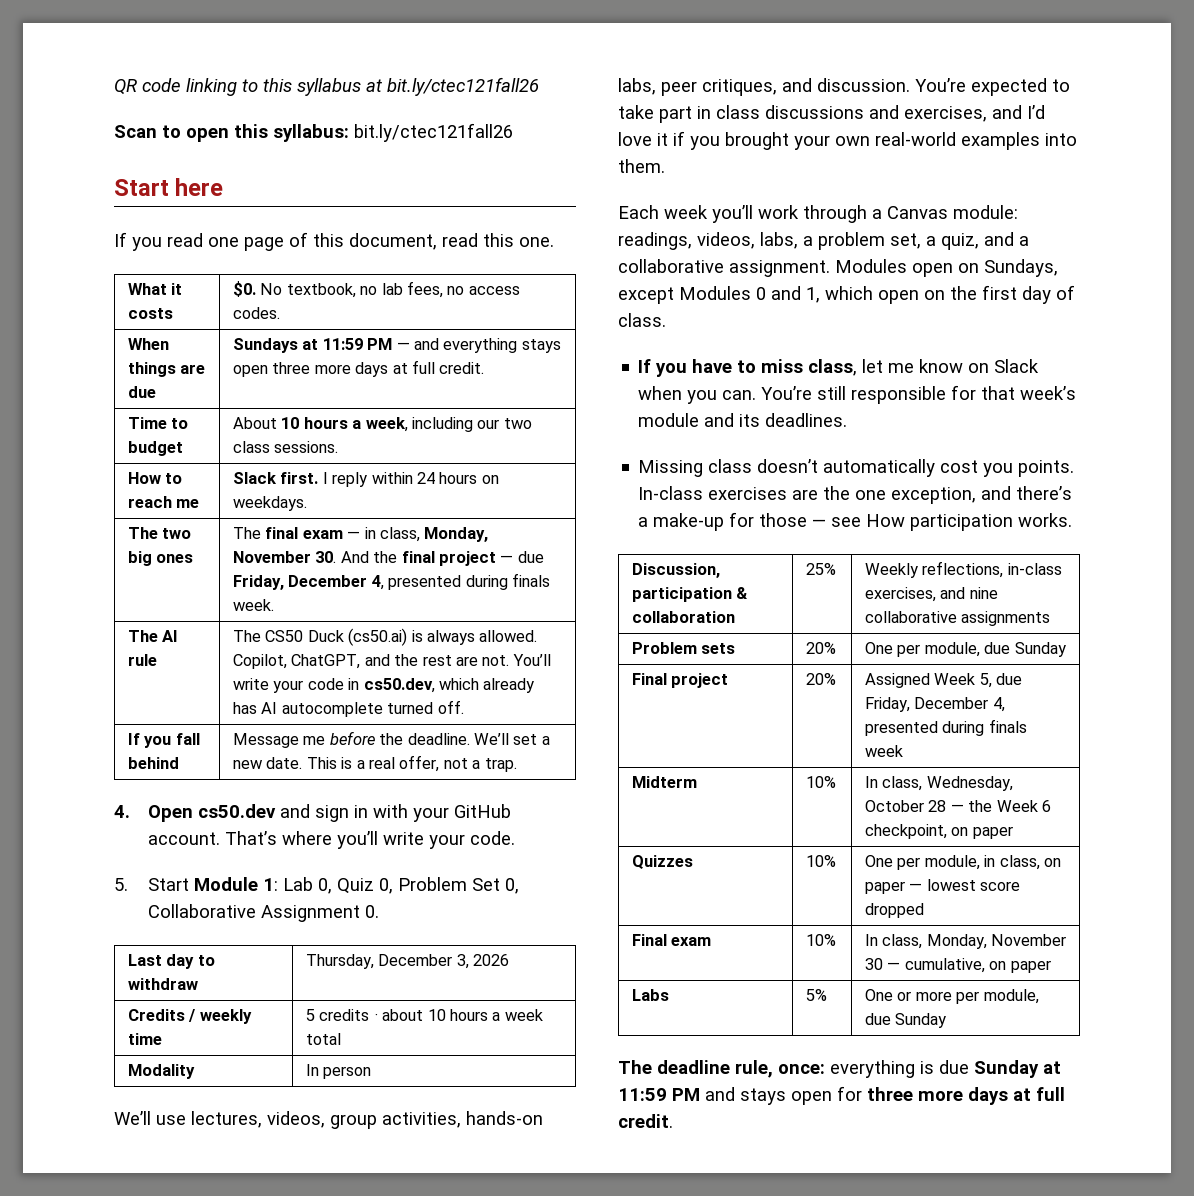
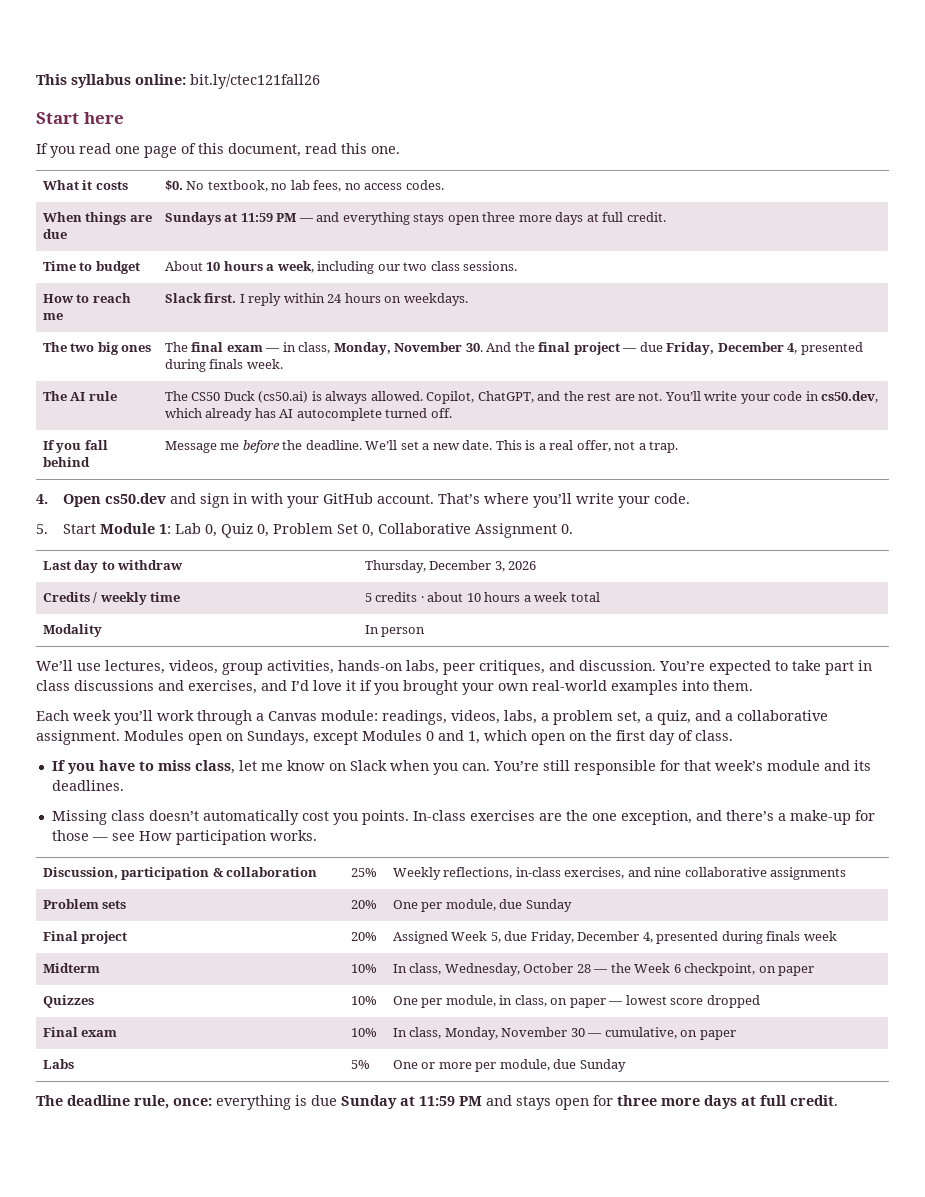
- QR code linking to this syllabus at bit.ly/ctec121fall26
- Scan to open this syllabus: bit.ly/ctec121fall26
+ This syllabus online: bit.ly/ctec121fall26

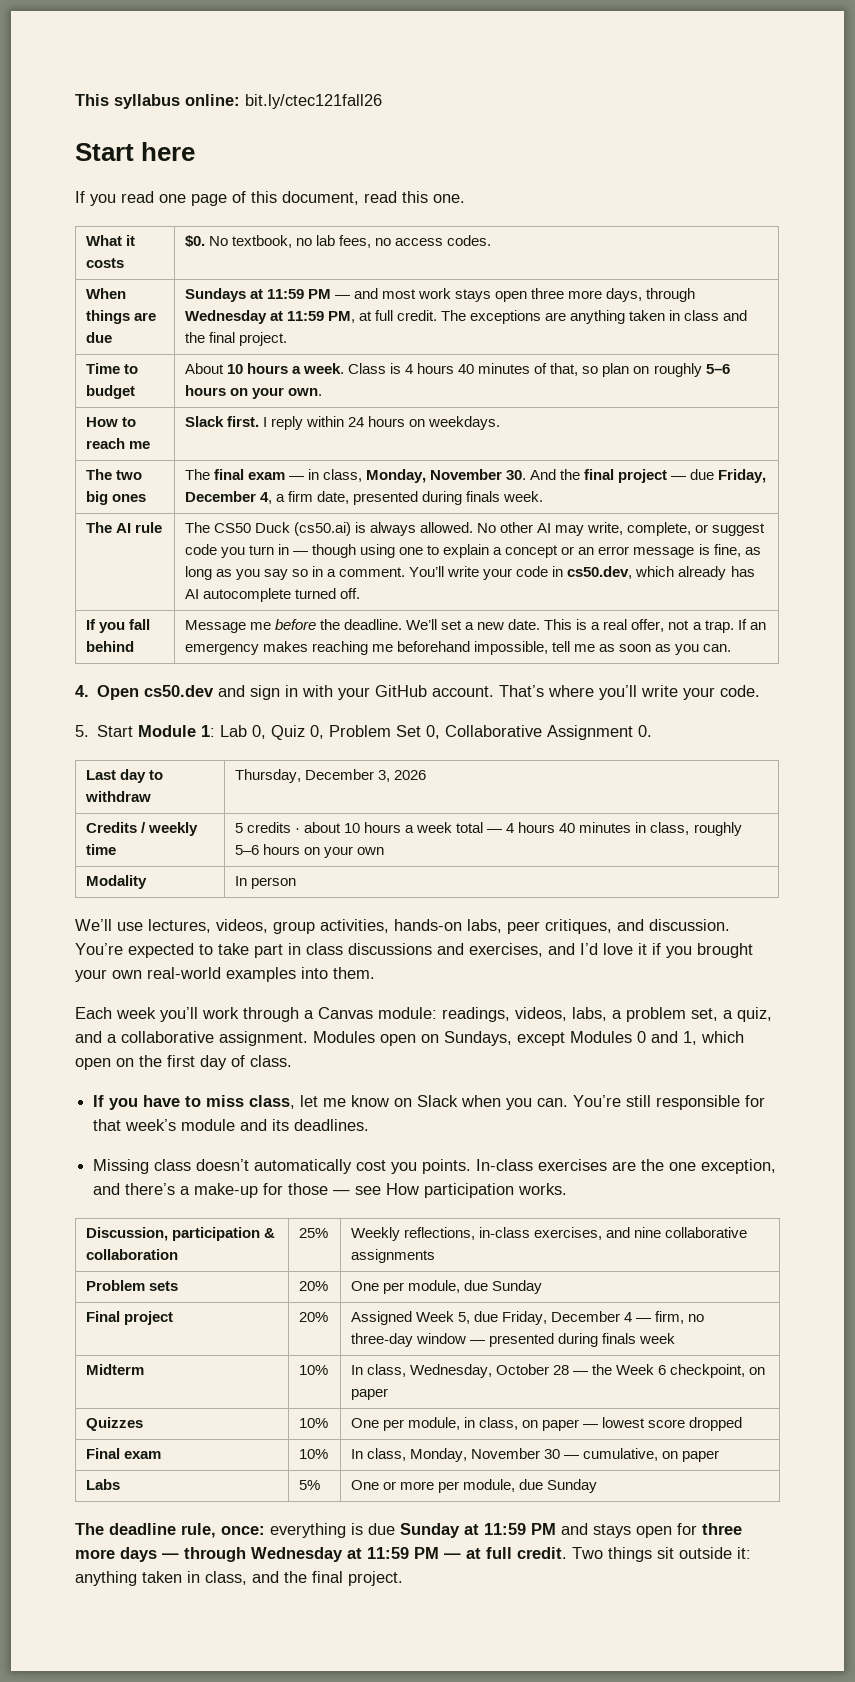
- When things are due | Sundays at 11:59 PM — and everything stays open three more days at full credit.
+ When things are due | Sundays at 11:59 PM — and most work stays open three more days, through Wednesday at 11:59 PM, at full credit. The exceptions are anything taken in class and the final project.
- Time to budget | About 10 hours a week, including our two class sessions.
+ Time to budget | About 10 hours a week. Class is 4 hours 40 minutes of that, so plan on roughly 5–6 hours on your own.
- The two big ones | The final exam — in class, Monday, November 30. And the final project — due Friday, December 4, presented during finals week.
+ The two big ones | The final exam — in class, Monday, November 30. And the final project — due Friday, December 4, a firm date, presented during finals week.
- Copilot, ChatGPT, and the rest are not.
+ No other AI may write, complete, or suggest code you turn in — though using one to explain a concept or an error message is fine, as long as you say so in a comment.
- If you fall behind | Message me before the deadline. We’ll set a new date. This is a real offer, not a trap.
+ If you fall behind | Message me before the deadline. We’ll set a new date. This is a real offer, not a trap. If an emergency makes reaching me beforehand impossible, tell me as soon as you can.
- Credits / weekly time | 5 credits · about 10 hours a week total
+ Credits / weekly time | 5 credits · about 10 hours a week total — 4 hours 40 minutes in class, roughly 5–6 hours on your own
- Final project | 20% | Assigned Week 5, due Friday, December 4, presented during finals week
+ Final project | 20% | Assigned Week 5, due Friday, December 4 — firm, no three-day window — presented during finals week
- The deadline rule, once: everything is due Sunday at 11:59 PM and stays open for three more days at full credit.
+ The deadline rule, once: everything is due Sunday at 11:59 PM and stays open for three more days — through Wednesday at 11:59 PM — at full credit. Two things sit outside it: anything taken in class, and the final project.

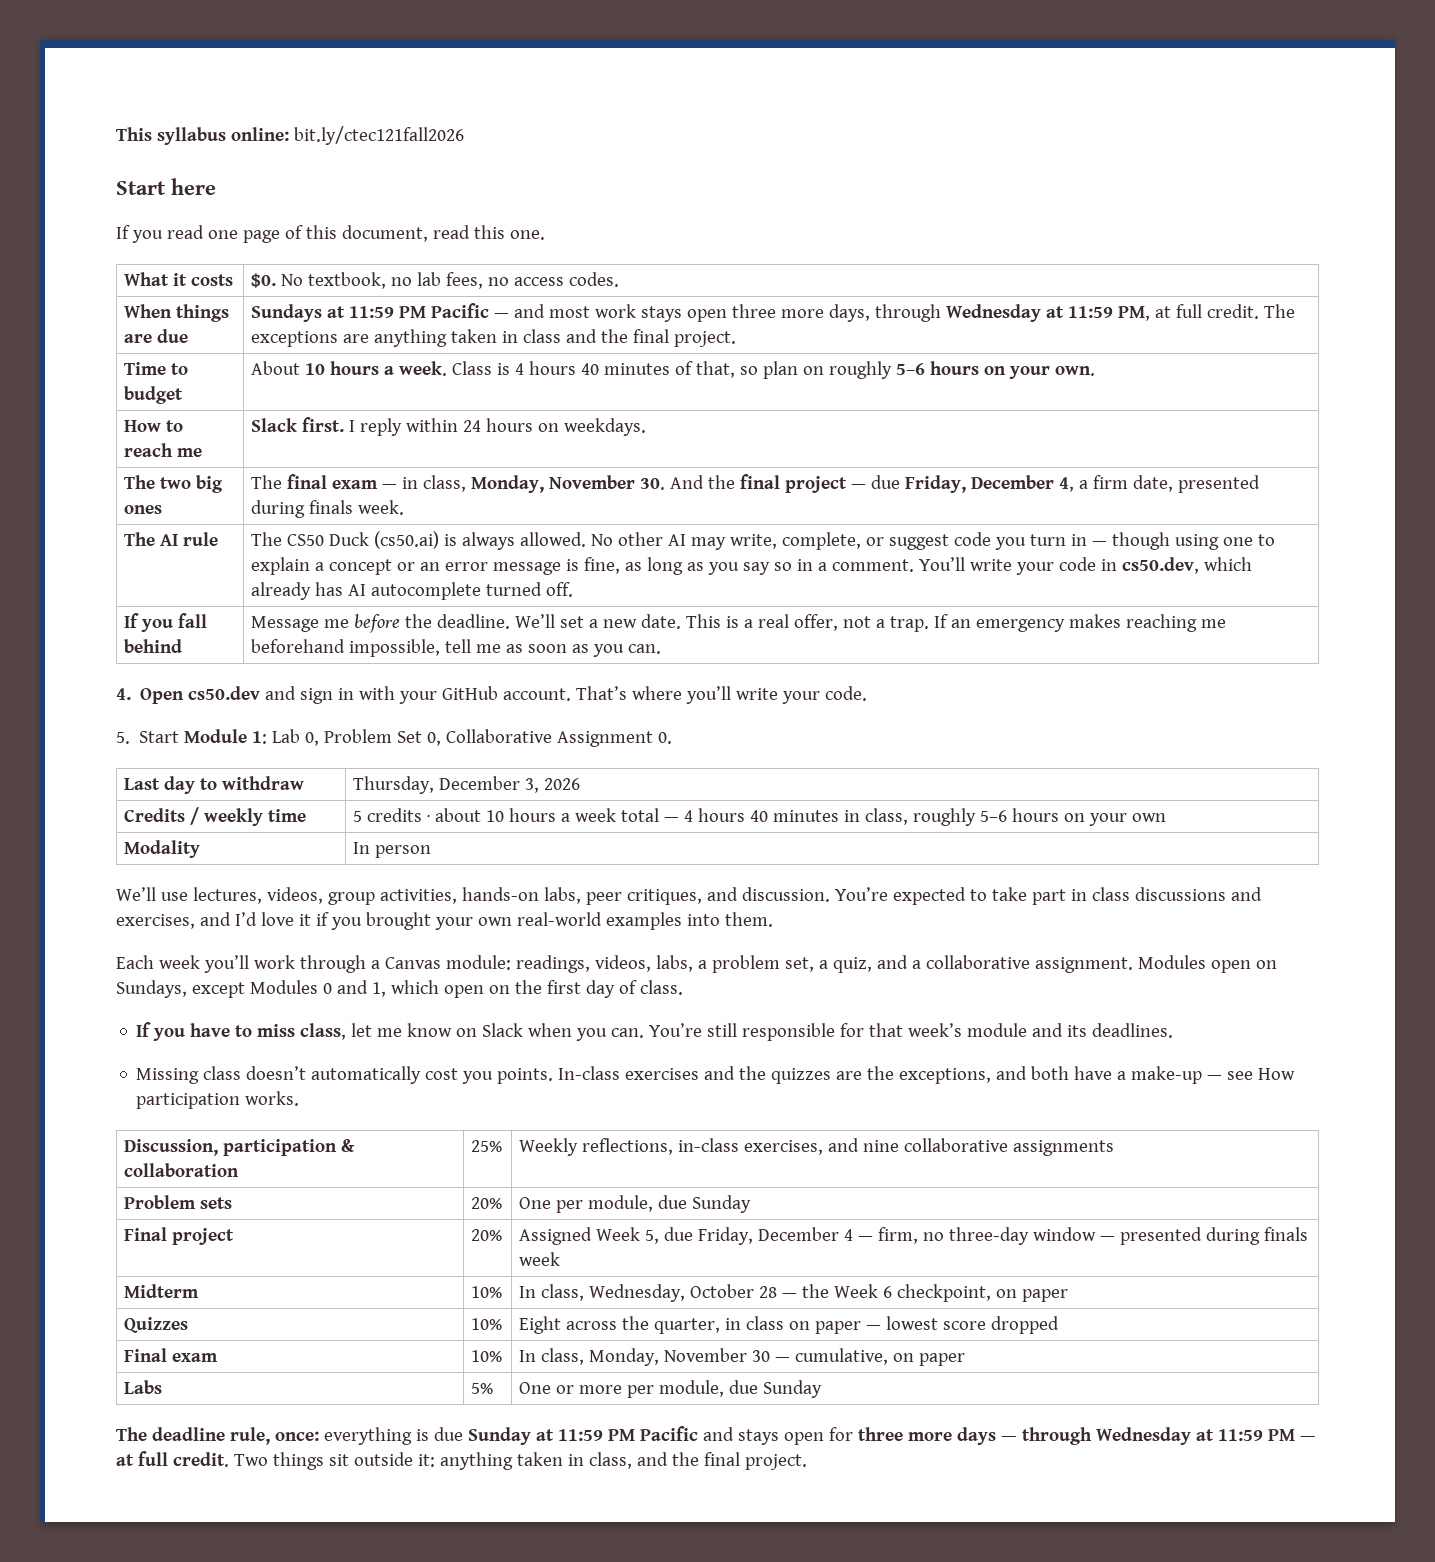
- This syllabus online: bit.ly/ctec121fall26
+ This syllabus online: bit.ly/ctec121fall2026
- When things are due | Sundays at 11:59 PM — and most work stays open three more days, through Wednesday at 11:59 PM, at full credit. The exceptions are anything taken in class and the final project.
+ When things are due | Sundays at 11:59 PM Pacific — and most work stays open three more days, through Wednesday at 11:59 PM, at full credit. The exceptions are anything taken in class and the final project.
- 5. Start Module 1: Lab 0, Quiz 0, Problem Set 0, Collaborative Assignment 0.
+ 5. Start Module 1: Lab 0, Problem Set 0, Collaborative Assignment 0.
- In-class exercises are the one exception, and there’s a make-up for those — see How participation works.
+ In-class exercises and the quizzes are the exceptions, and both have a make-up — see How participation works.
- Quizzes | 10% | One per module, in class, on paper — lowest score dropped
+ Quizzes | 10% | Eight across the quarter, in class on paper — lowest score dropped
- The deadline rule, once: everything is due Sunday at 11:59 PM and stays open for three more days — through Wednesday at 11:59 PM — at full credit.
+ The deadline rule, once: everything is due Sunday at 11:59 PM Pacific and stays open for three more days — through Wednesday at 11:59 PM — at full credit.

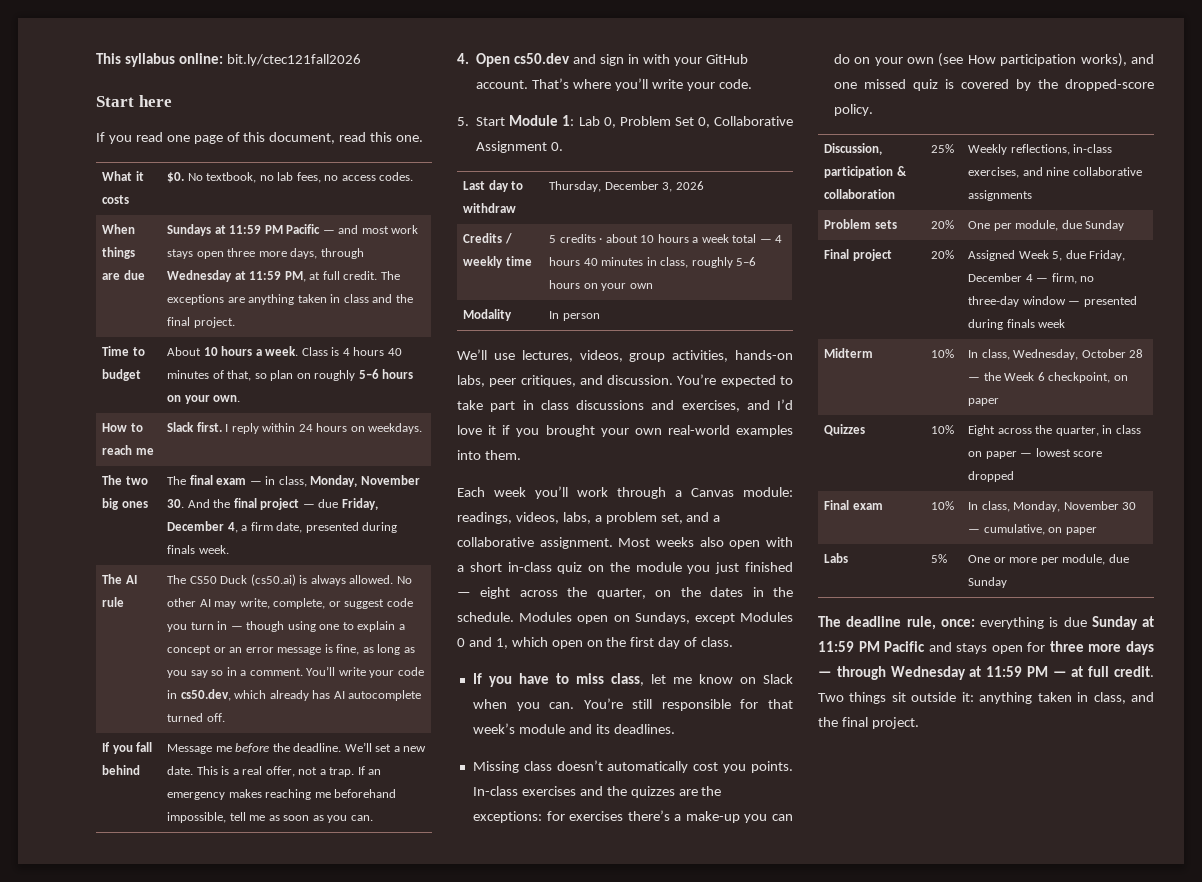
- Each week you’ll work through a Canvas module: readings, videos, labs, a problem set, a quiz, and a collaborative assignment.
+ Each week you’ll work through a Canvas module: readings, videos, labs, a problem set, and a collaborative assignment.
+ Most weeks also open with a short in-class quiz on the module you just finished — eight across the quarter, on the dates in the schedule.
- In-class exercises and the quizzes are the exceptions, and both have a make-up — see How participation works.
+ In-class exercises and the quizzes are the exceptions: for exercises there’s a make-up you can do on your own (see How participation works), and one missed quiz is covered by the dropped-score policy.

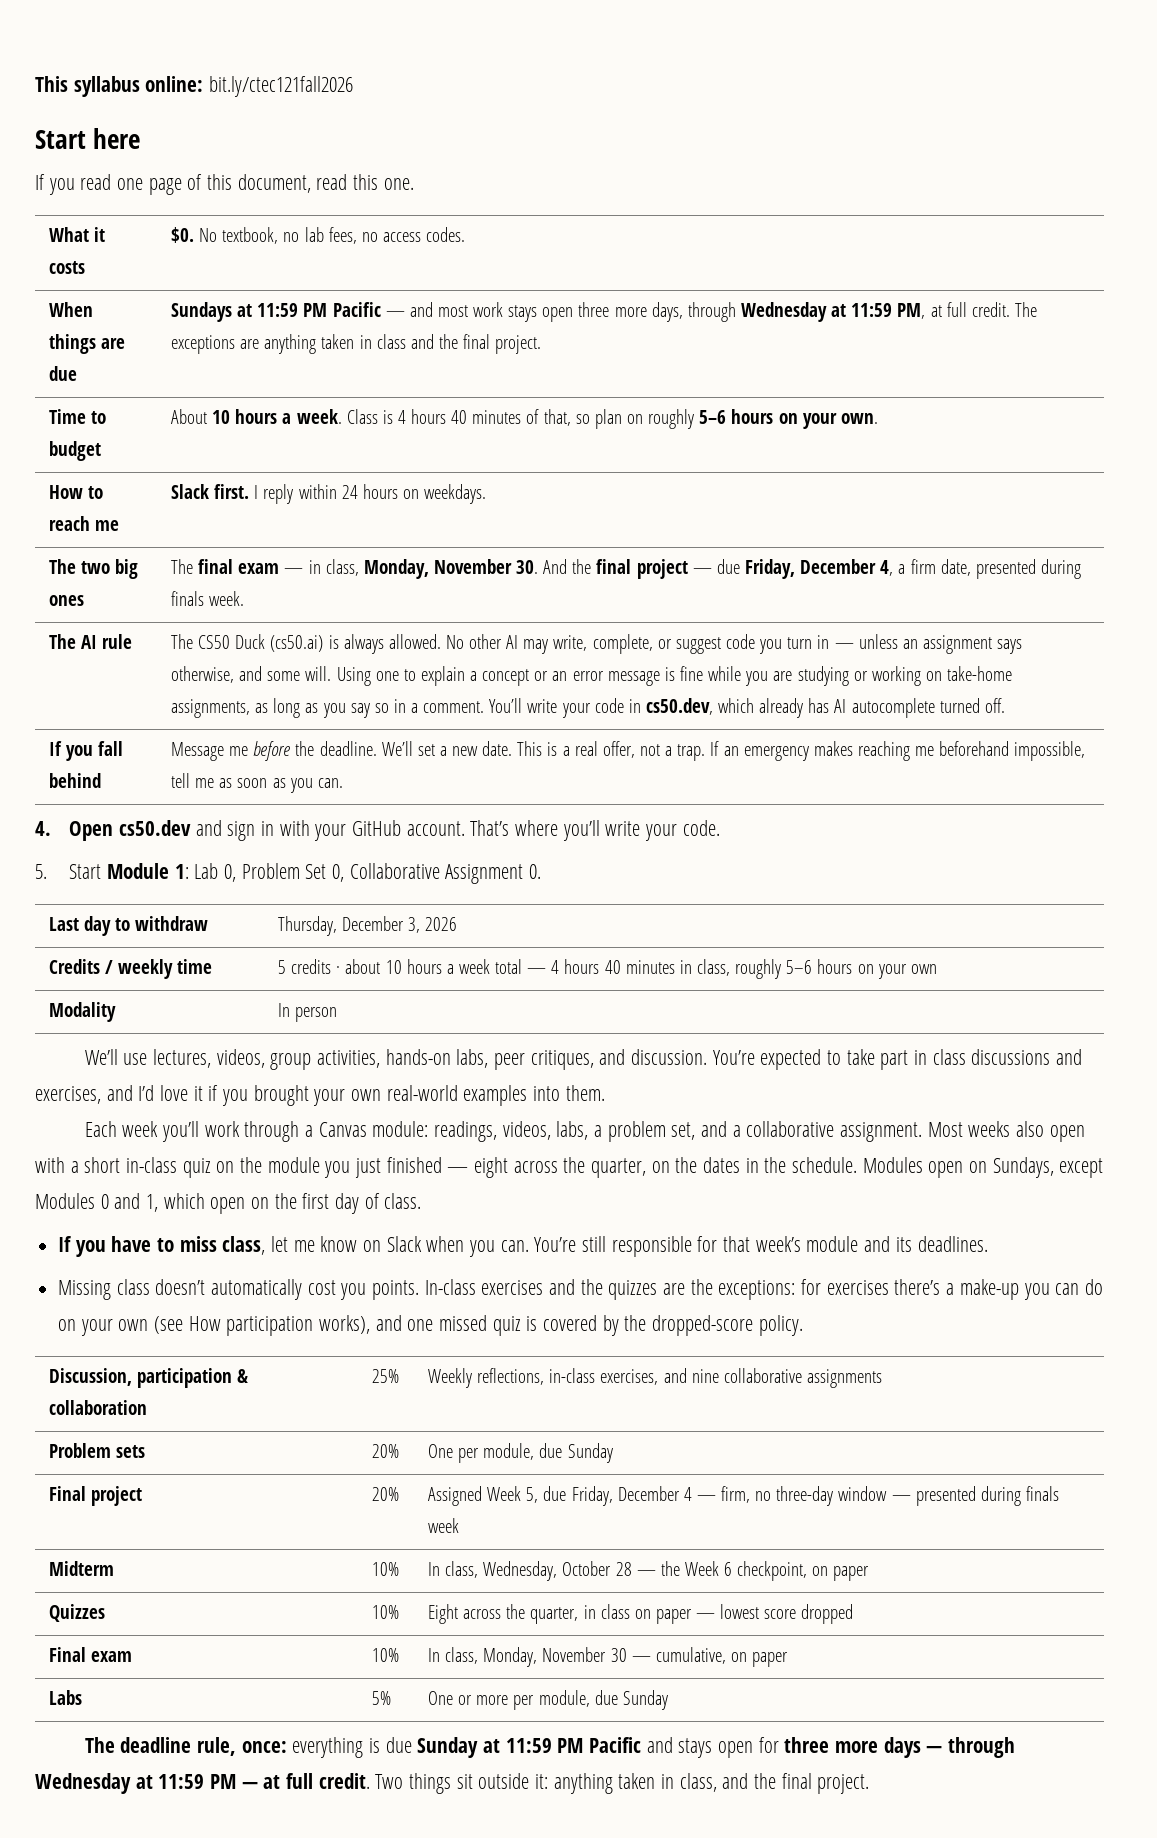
- No other AI may write, complete, or suggest code you turn in — though using one to explain a concept or an error message is fine, as long as you say so in a comment.
+ No other AI may write, complete, or suggest code you turn in — unless an assignment says otherwise, and some will. Using one to explain a concept or an error message is fine while you are studying or working on take-home assignments, as long as you say so in a comment.

